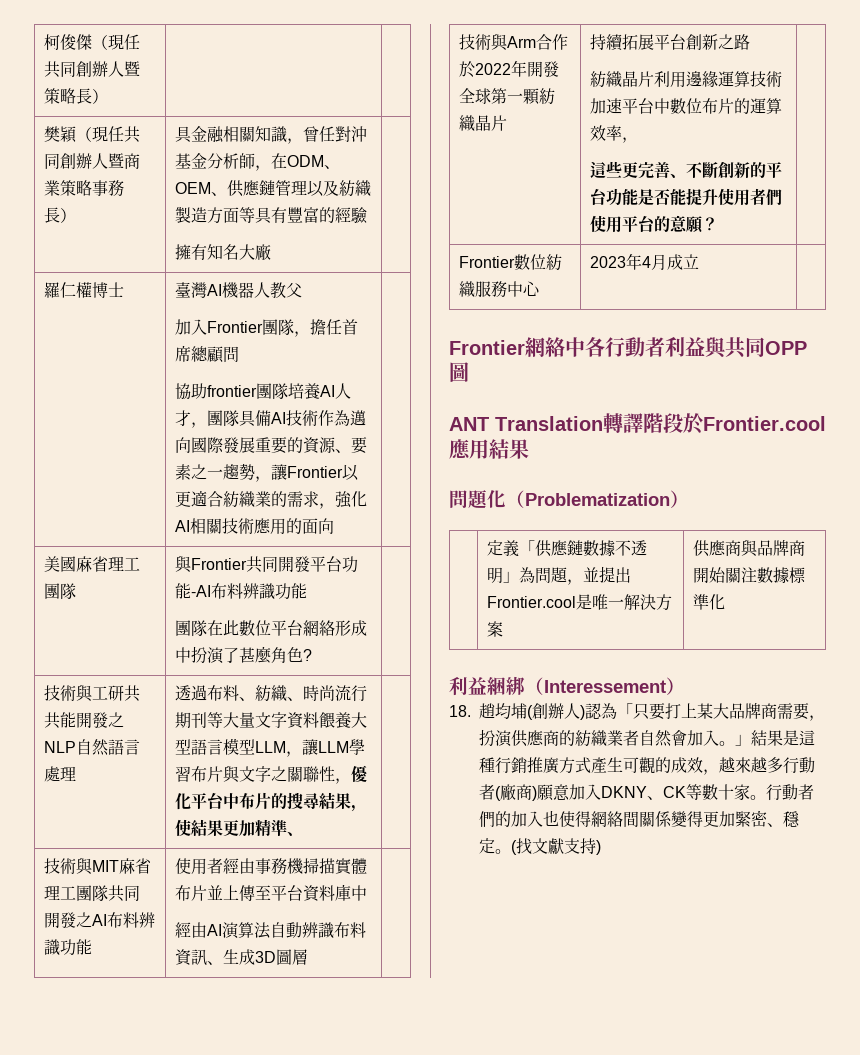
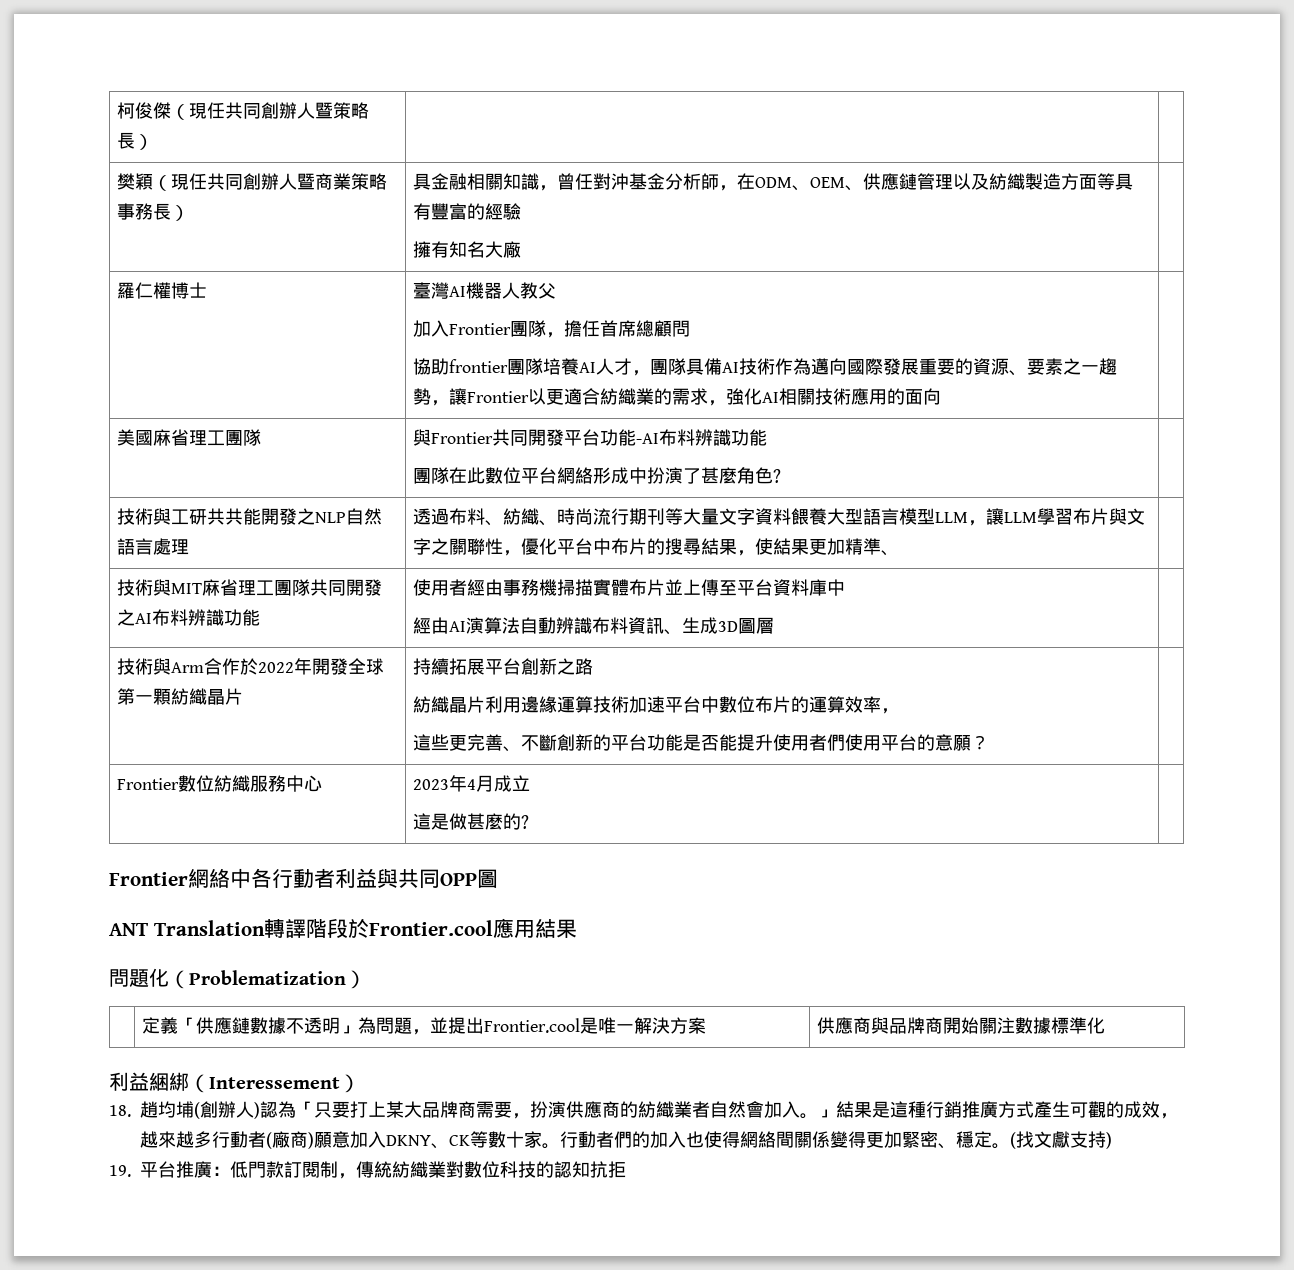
- Frontier數位紡織服務中心 | 2023年4月成立 |
+ Frontier數位紡織服務中心 | 2023年4月成立
+ 這是做甚麼的? |
+ 19.平台推廣：低門款訂閱制，傳統紡織業對數位科技的認知抗拒

